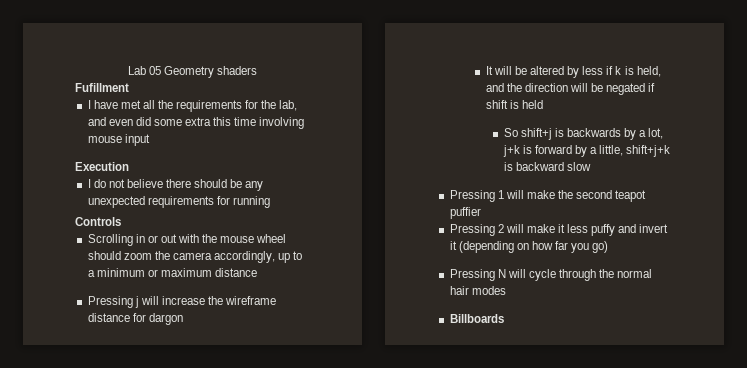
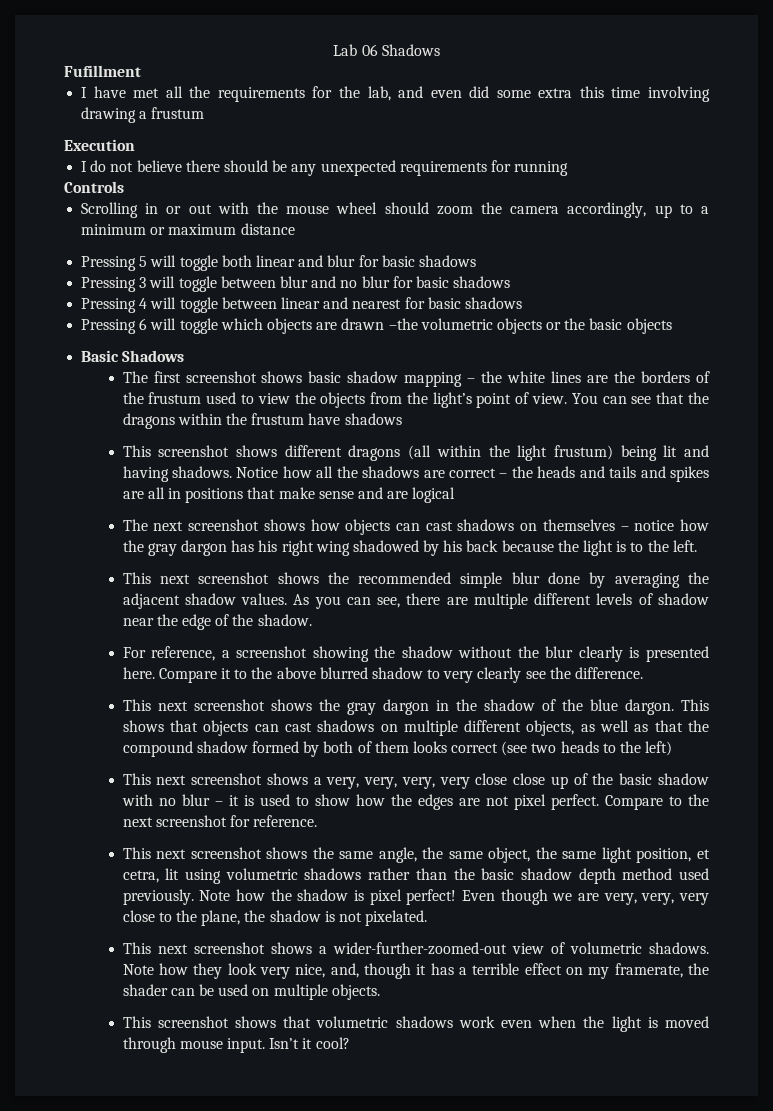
- Lab 05 Geometry shaders
+ Lab 06 Shadows
- I have met all the requirements for the lab, and even did some extra this time involving mouse input
+ I have met all the requirements for the lab, and even did some extra this time involving drawing a frustum
- Pressing j will increase the wireframe distance for dargon
- It will be altered by less if k is held, and the direction will be negated if shift is held
- So shift+j is backwards by a lot, j+k is forward by a little, shift+j+k is backward slow
- Pressing 1 will make the second teapot puffier
- Pressing 2 will make it less puffy and invert it (depending on how far you go)
- Pressing N will cycle through the normal hair modes
- Billboards
+ Pressing 5 will toggle both linear and blur for basic shadows
+ Pressing 3 will toggle between blur and no blur for basic shadows
+ Pressing 4 will toggle between linear and nearest for basic shadows
+ Pressing 6 will toggle which objects are drawn –the volumetric objects or the basic objects
+ Basic Shadows
+ The first screenshot shows basic shadow mapping – the white lines are the borders of the frustum used to view the objects from the light’s point of view. You can see that the dragons within the frustum have shadows
+ This screenshot shows different dragons (all within the light frustum) being lit and having shadows. Notice how all the shadows are correct – the heads and tails and spikes are all in positions that make sense and are logical
+ The next screenshot shows how objects can cast shadows on themselves – notice how the gray dargon has his right wing shadowed by his back because the light is to the left.
+ This next screenshot shows the recommended simple blur done by averaging the adjacent shadow values. As you can see, there are multiple different levels of shadow near the edge of the shadow.
+ For reference, a screenshot showing the shadow without the blur clearly is presented here. Compare it to the above blurred shadow to very clearly see the difference.
+ This next screenshot shows the gray dargon in the shadow of the blue dargon. This shows that objects can cast shadows on multiple different objects, as well as that the compound shadow formed by both of them looks correct (see two heads to the left)
+ This next screenshot shows a very, very, very, very close close up of the basic shadow with no blur – it is used to show how the edges are not pixel perfect. Compare to the next screenshot for reference.
+ This next screenshot shows the same angle, the same object, the same light position, et cetra, lit using volumetric shadows rather than the basic shadow depth method used previously. Note how the shadow is pixel perfect! Even though we are very, very, very close to the plane, the shadow is not pixelated.
+ This next screenshot shows a wider-further-zoomed-out view of volumetric shadows. Note how they look very nice, and, though it has a terrible effect on my framerate, the shader can be used on multiple objects.
+ This screenshot shows that volumetric shadows work even when the light is moved through mouse input. Isn’t it cool?

